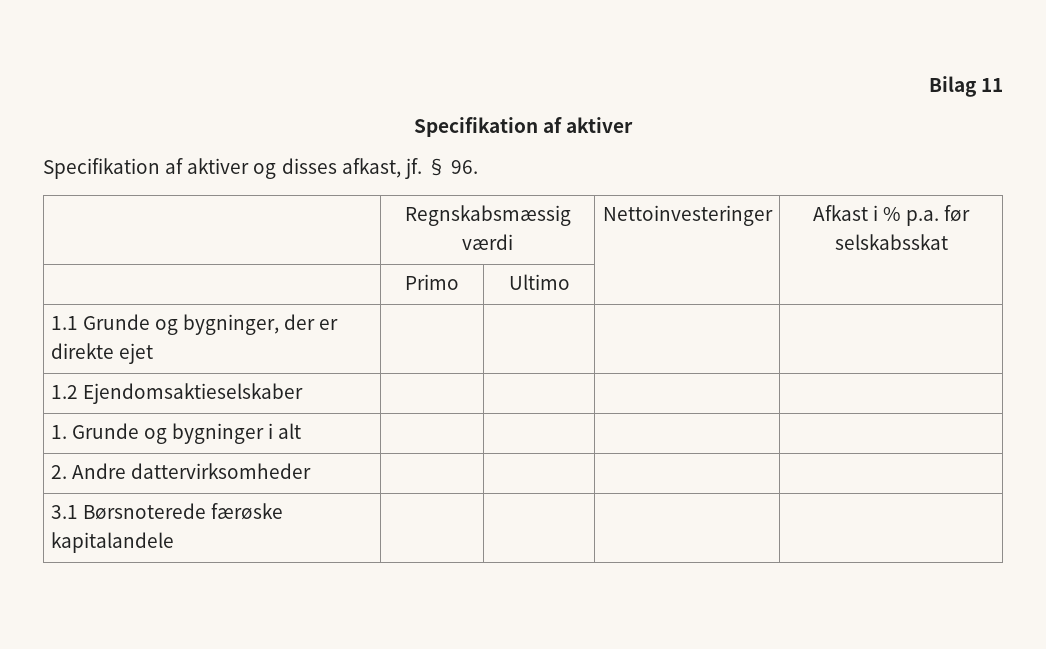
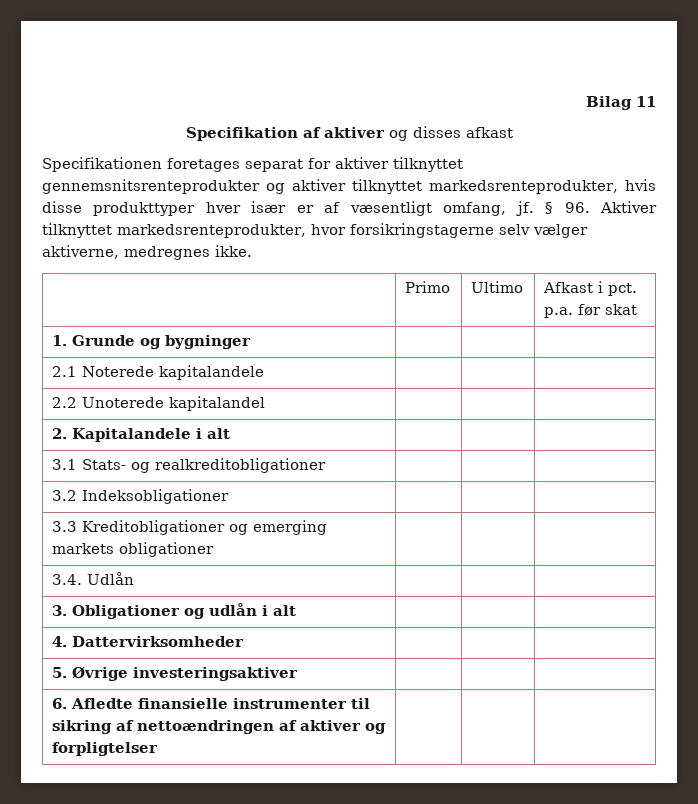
  Bilag 11
- Specifikation af aktiver
- Specifikation af aktiver og disses afkast, jf. § 96.
- | Regnskabsmæssig værdi | Nettoinvesteringer | Afkast i % p.a. før selskabsskat
- | Primo | Ultimo | |
- 1.1 Grunde og bygninger, der er direkte ejet | | | |
- 1.2 Ejendomsaktieselskaber | | | |
- 1. Grunde og bygninger i alt | | | |
- 2. Andre dattervirksomheder | | | |
- 3.1 Børsnoterede færøske kapitalandele | | | |
+ Specifikation af aktiver og disses afkast
+ Specifikationen foretages separat for aktiver tilknyttet gennemsnitsrenteprodukter og aktiver tilknyttet markedsrenteprodukter, hvis disse produkttyper hver især er af væsentligt omfang, jf. § 96. Aktiver tilknyttet markedsrenteprodukter, hvor forsikringstagerne selv vælger aktiverne, medregnes ikke.
+ | Primo | Ultimo | Afkast i pct. p.a. før skat
+ 1. Grunde og bygninger | | |
+ 2.1 Noterede kapitalandele | | |
+ 2.2 Unoterede kapitalandel | | |
+ 2. Kapitalandele i alt | | |
+ 3.1 Stats- og realkreditobligationer | | |
+ 3.2 Indeksobligationer | | |
+ 3.3 Kreditobligationer og emerging markets obligationer | | |
+ 3.4. Udlån | | |
+ 3. Obligationer og udlån i alt | | |
+ 4. Dattervirksomheder | | |
+ 5. Øvrige investeringsaktiver | | |
+ 6. Afledte finansielle instrumenter til sikring af nettoændringen af aktiver og forpligtelser | | |

